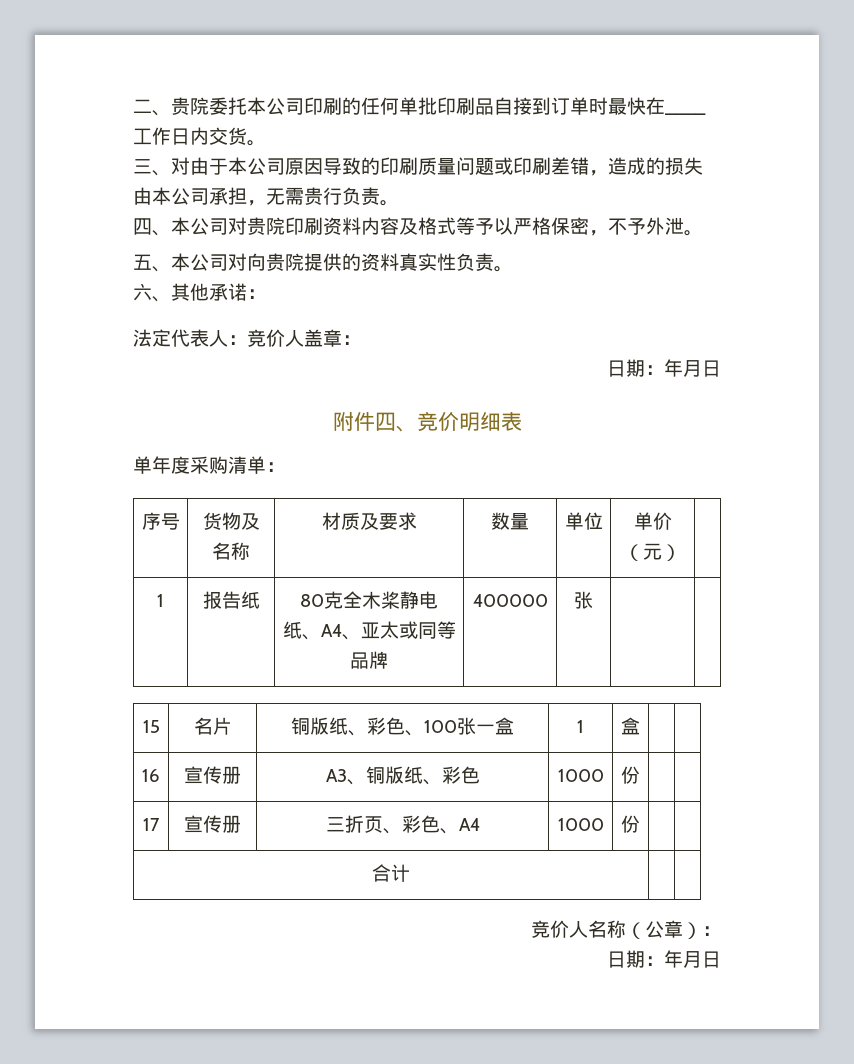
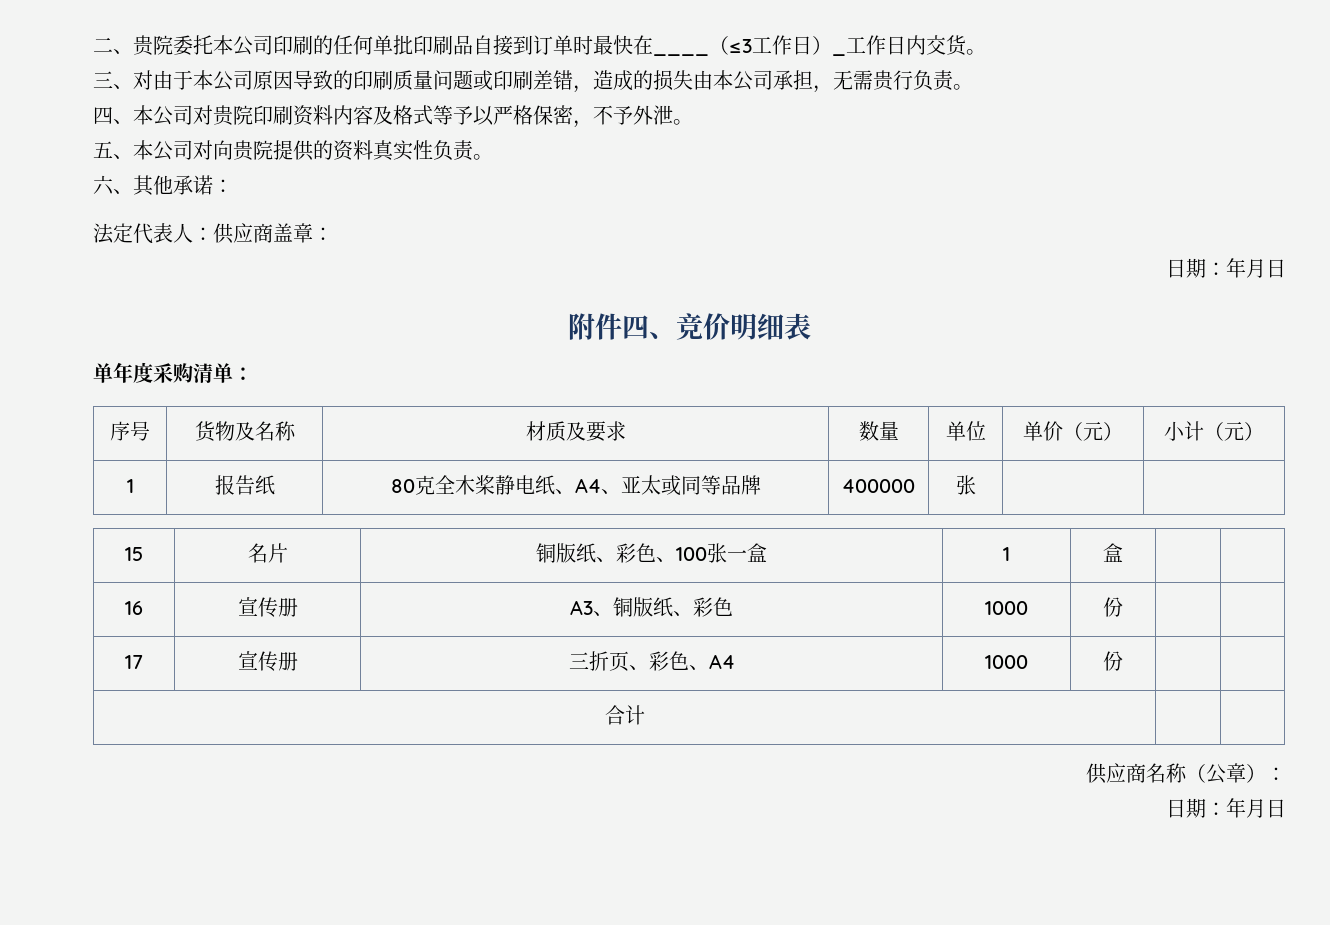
- 二、贵院委托本公司印刷的任何单批印刷品自接到订单时最快在____工作日内交货。
+ 二、贵院委托本公司印刷的任何单批印刷品自接到订单时最快在____（≤3工作日）_工作日内交货。
- 法定代表人：竞价人盖章：
+ 法定代表人：供应商盖章：
- 序号 | 货物及名称 | 材质及要求 | 数量 | 单位 | 单价（元） |
+ 序号 | 货物及名称 | 材质及要求 | 数量 | 单位 | 单价（元） | 小计（元）
- 竞价人名称（公章）：
+ 供应商名称（公章）：

